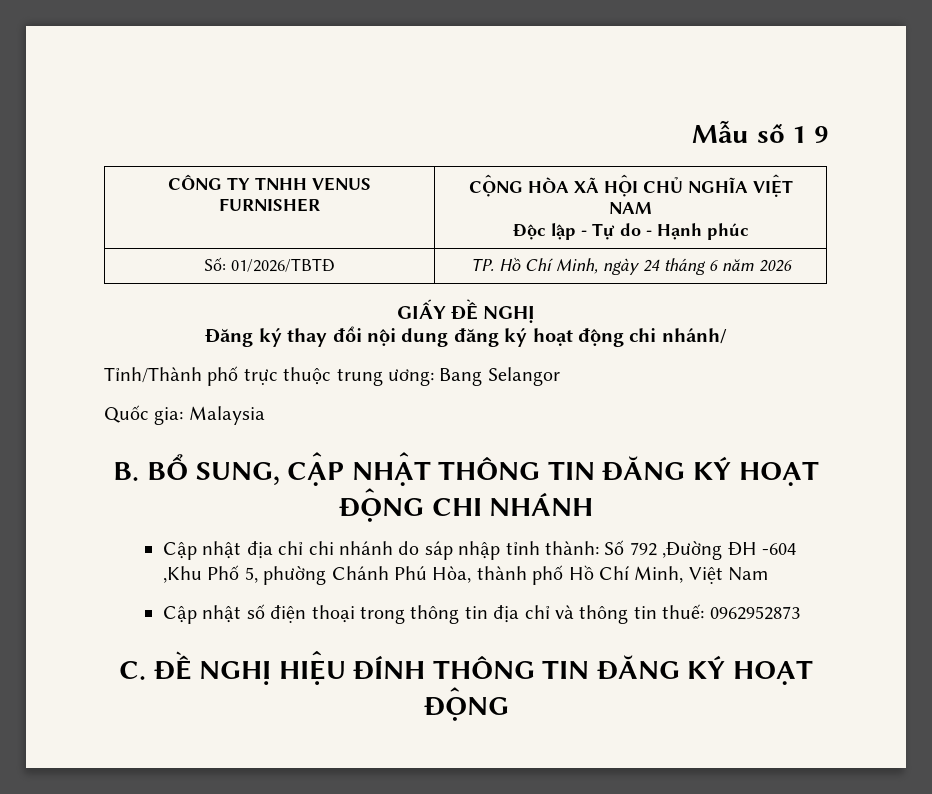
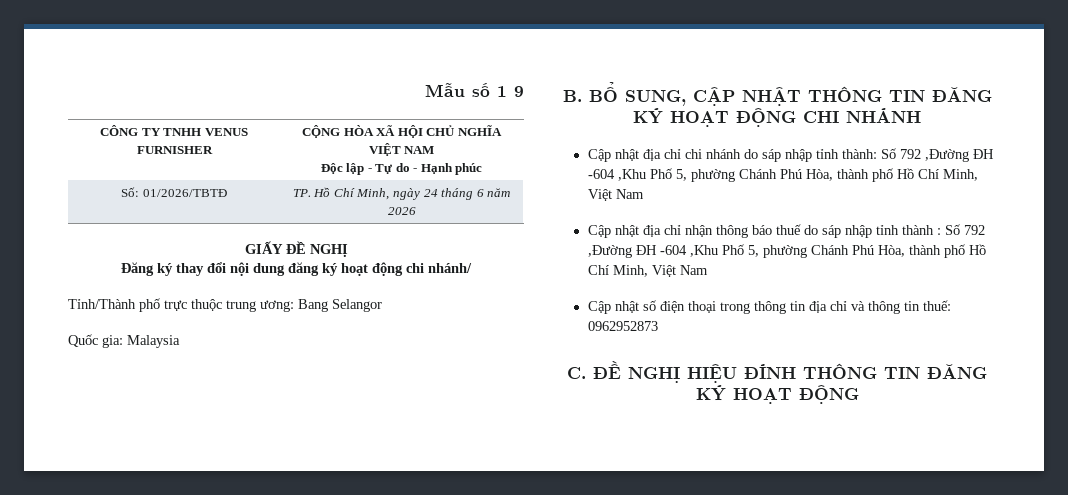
+ Cập nhật địa chỉ nhận thông báo thuế do sáp nhập tỉnh thành : Số 792 ,Đường ĐH -604 ,Khu Phố 5, phường Chánh Phú Hòa, thành phố Hồ Chí Minh, Việt Nam

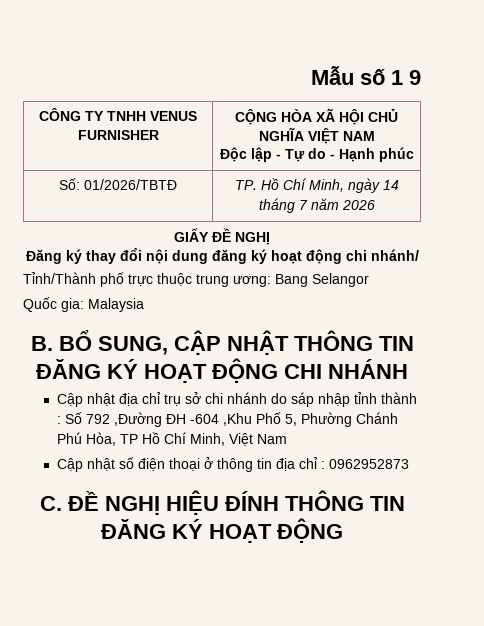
- Số: 01/2026/TBTĐ | TP. Hồ Chí Minh, ngày 24 tháng 6 năm 2026
+ Số: 01/2026/TBTĐ | TP. Hồ Chí Minh, ngày 14 tháng 7 năm 2026
- Cập nhật địa chỉ chi nhánh do sáp nhập tỉnh thành: Số 792 ,Đường ĐH -604 ,Khu Phố 5, phường Chánh Phú Hòa, thành phố Hồ Chí Minh, Việt Nam
- Cập nhật địa chỉ nhận thông báo thuế do sáp nhập tỉnh thành : Số 792 ,Đường ĐH -604 ,Khu Phố 5, phường Chánh Phú Hòa, thành phố Hồ Chí Minh, Việt Nam
+ Cập nhật địa chỉ trụ sở chi nhánh do sáp nhập tỉnh thành : Số 792 ,Đường ĐH -604 ,Khu Phố 5, Phường Chánh Phú Hòa, TP Hồ Chí Minh, Việt Nam
- Cập nhật số điện thoại trong thông tin địa chỉ và thông tin thuế: 0962952873
+ Cập nhật số điện thoại ở thông tin địa chỉ : 0962952873

